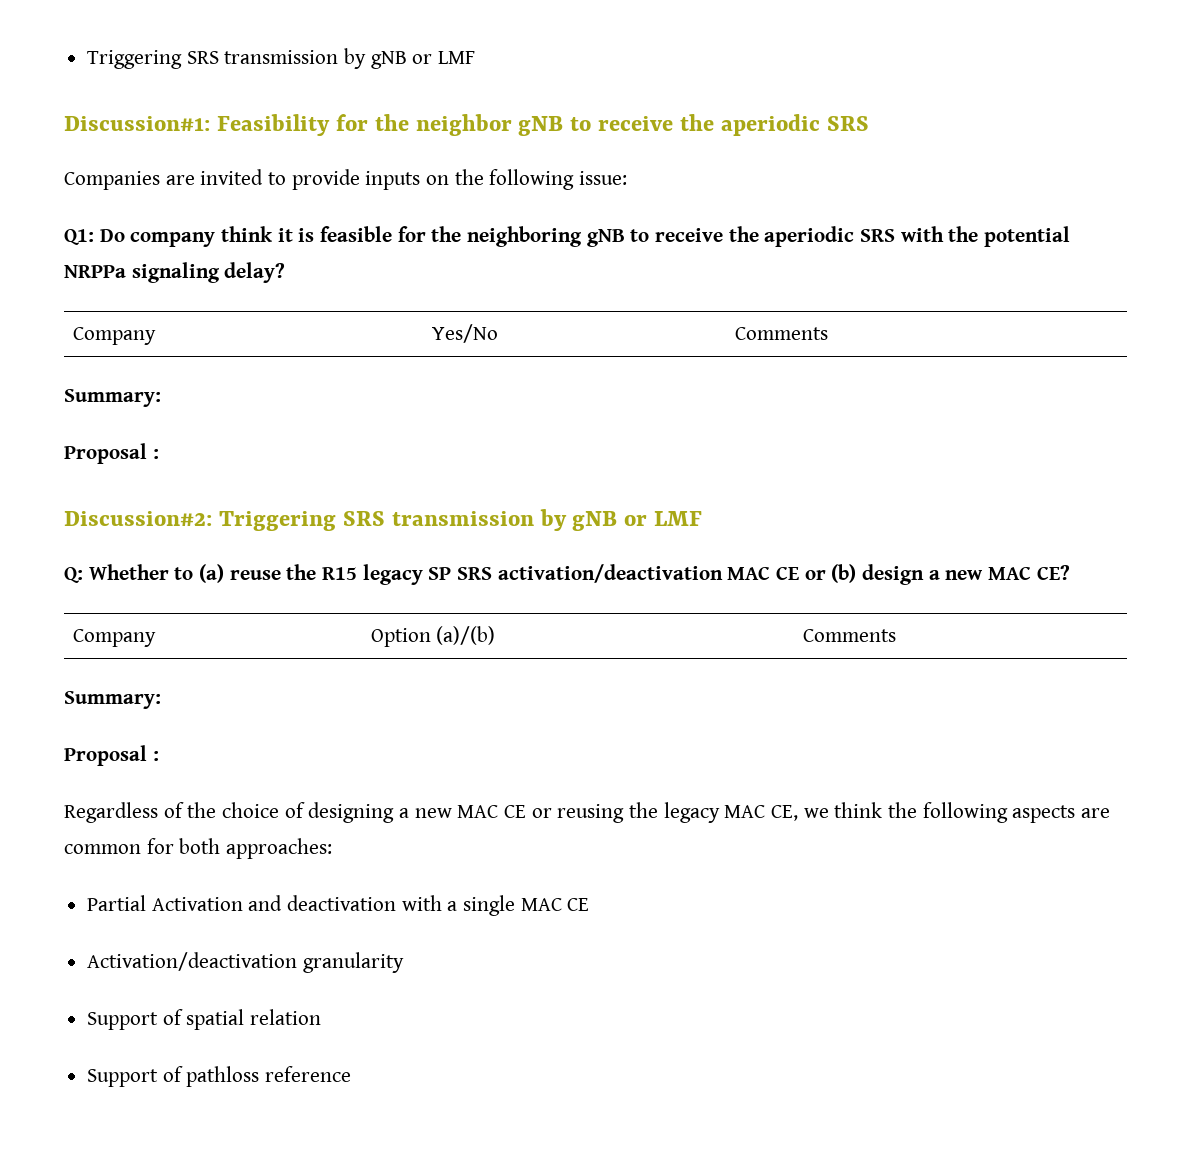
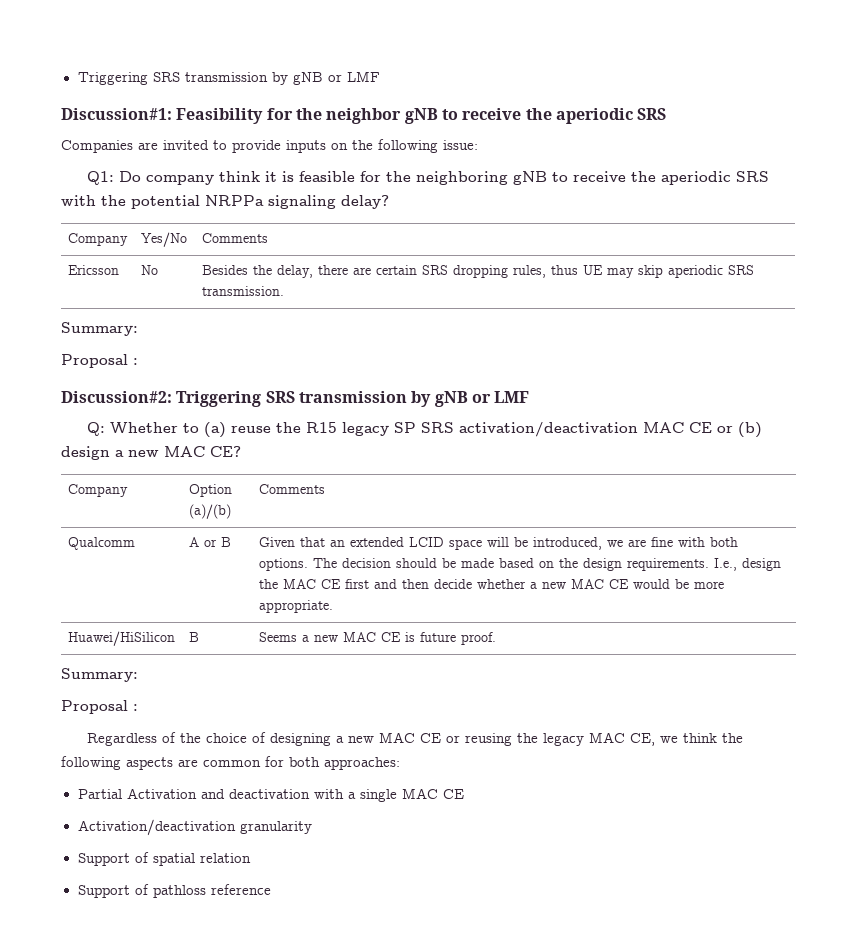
+ Ericsson | No | Besides the delay, there are certain SRS dropping rules, thus UE may skip aperiodic SRS transmission.
+ Qualcomm | A or B | Given that an extended LCID space will be introduced, we are fine with both options. The decision should be made based on the design requirements. I.e., design the MAC CE first and then decide whether a new MAC CE would be more appropriate.
+ Huawei/HiSilicon | B | Seems a new MAC CE is future proof.

